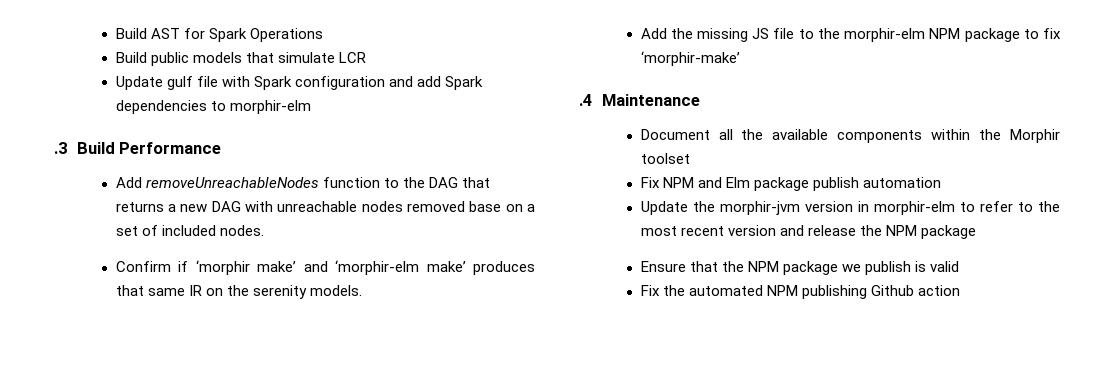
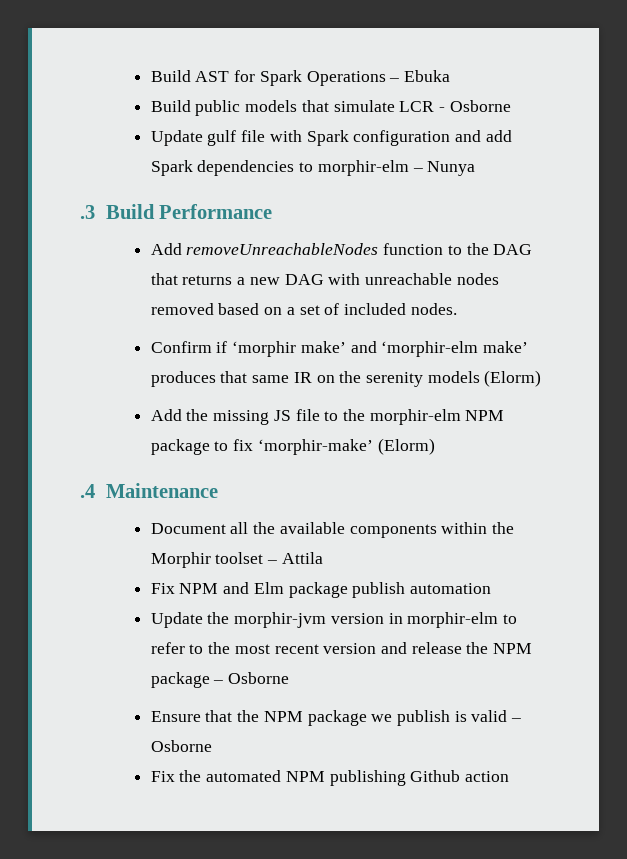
- Build AST for Spark Operations
+ Build AST for Spark Operations – Ebuka
- Build public models that simulate LCR
+ Build public models that simulate LCR - Osborne
- Update gulf file with Spark configuration and add Spark dependencies to morphir-elm
+ Update gulf file with Spark configuration and add Spark dependencies to morphir-elm – Nunya
- Add removeUnreachableNodes function to the DAG that returns a new DAG with unreachable nodes removed base on a set of included nodes.
+ Add removeUnreachableNodes function to the DAG that returns a new DAG with unreachable nodes removed based on a set of included nodes.
- Confirm if ‘morphir make’ and ‘morphir-elm make’ produces that same IR on the serenity models.
+ Confirm if ‘morphir make’ and ‘morphir-elm make’ produces that same IR on the serenity models (Elorm)
- Add the missing JS file to the morphir-elm NPM package to fix ‘morphir-make’
+ Add the missing JS file to the morphir-elm NPM package to fix ‘morphir-make’ (Elorm)
- Document all the available components within the Morphir toolset
+ Document all the available components within the Morphir toolset – Attila
- Update the morphir-jvm version in morphir-elm to refer to the most recent version and release the NPM package
+ Update the morphir-jvm version in morphir-elm to refer to the most recent version and release the NPM package – Osborne
- Ensure that the NPM package we publish is valid
+ Ensure that the NPM package we publish is valid – Osborne

